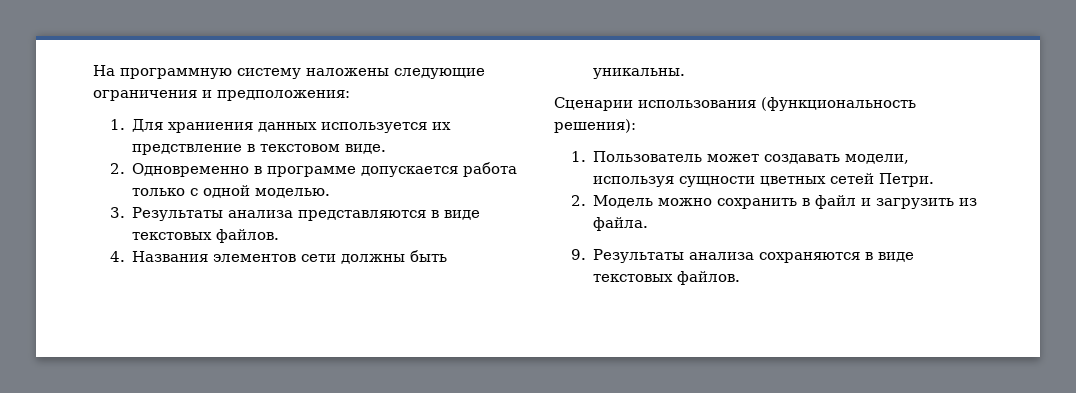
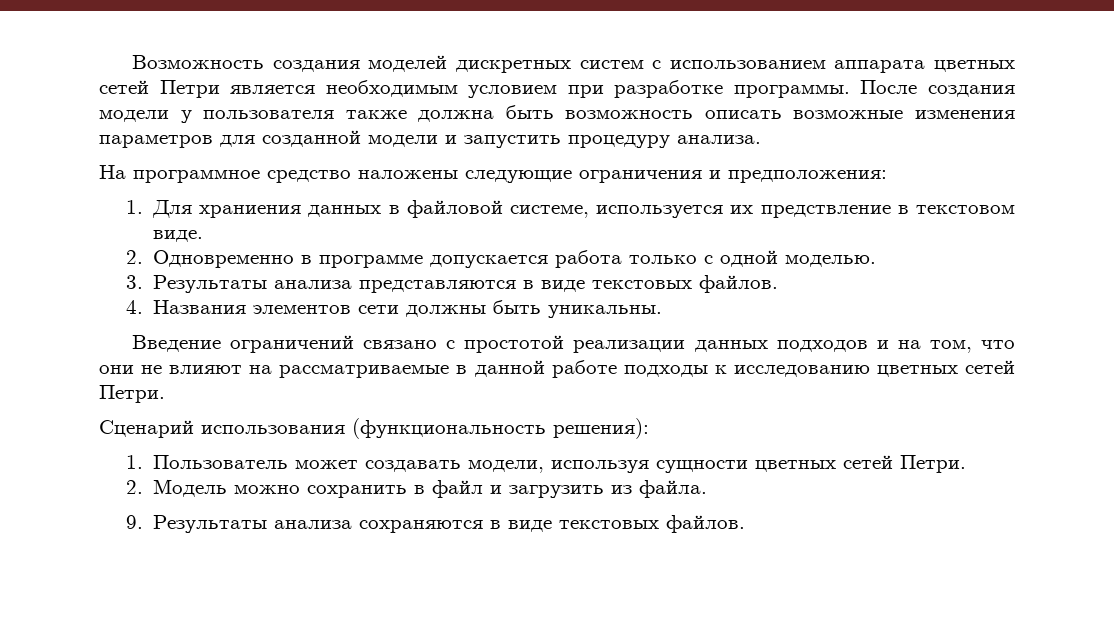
- На программную систему наложены следующие ограничения и предположения:
+ Возможность создания моделей дискретных систем с использованием аппарата цветных сетей Петри является необходимым условием при разработке программы. После создания модели у пользователя также должна быть возможность описать возможные изменения параметров для созданной модели и запустить процедуру анализа.
+ На программное средство наложены следующие ограничения и предположения:
- 1. Для храниения данных используется их предствление в текстовом виде.
+ 1. Для храниения данных в файловой системе, используется их предствление в текстовом виде.
- Сценарии использования (функциональность решения):
+ Введение ограничений связано с простотой реализации данных подходов и на том, что они не влияют на рассматриваемые в данной работе подходы к исследованию цветных сетей Петри.
+ Сценарий использования (функциональность решения):

